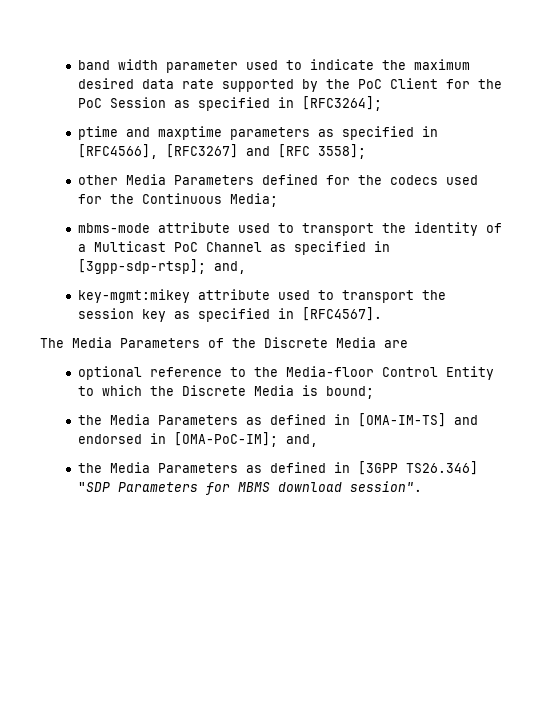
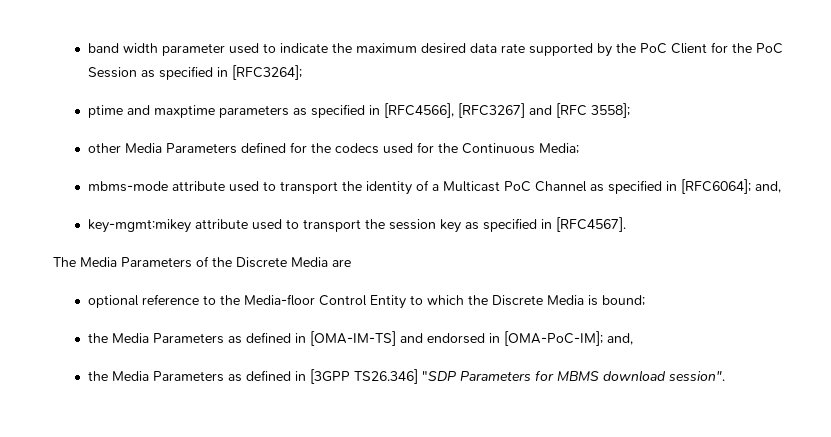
- mbms-mode attribute used to transport the identity of a Multicast PoC Channel as specified in [3gpp-sdp-rtsp]; and,
+ mbms-mode attribute used to transport the identity of a Multicast PoC Channel as specified in [RFC6064]; and,

